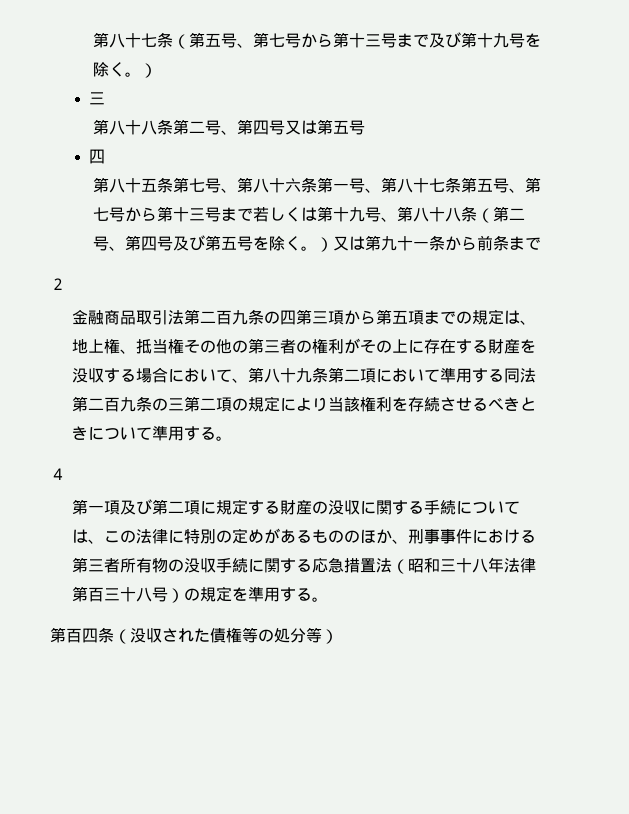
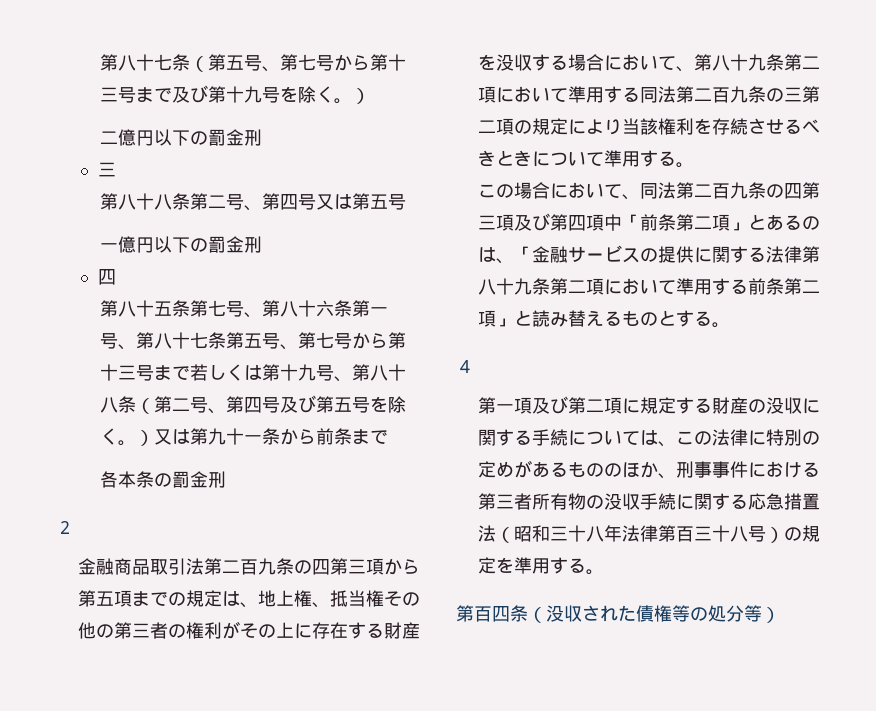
+ 二億円以下の罰金刑
+ 一億円以下の罰金刑
+ 各本条の罰金刑
+ この場合において、同法第二百九条の四第三項及び第四項中「前条第二項」とあるのは、「金融サービスの提供に関する法律第八十九条第二項において準用する前条第二項」と読み替えるものとする。

